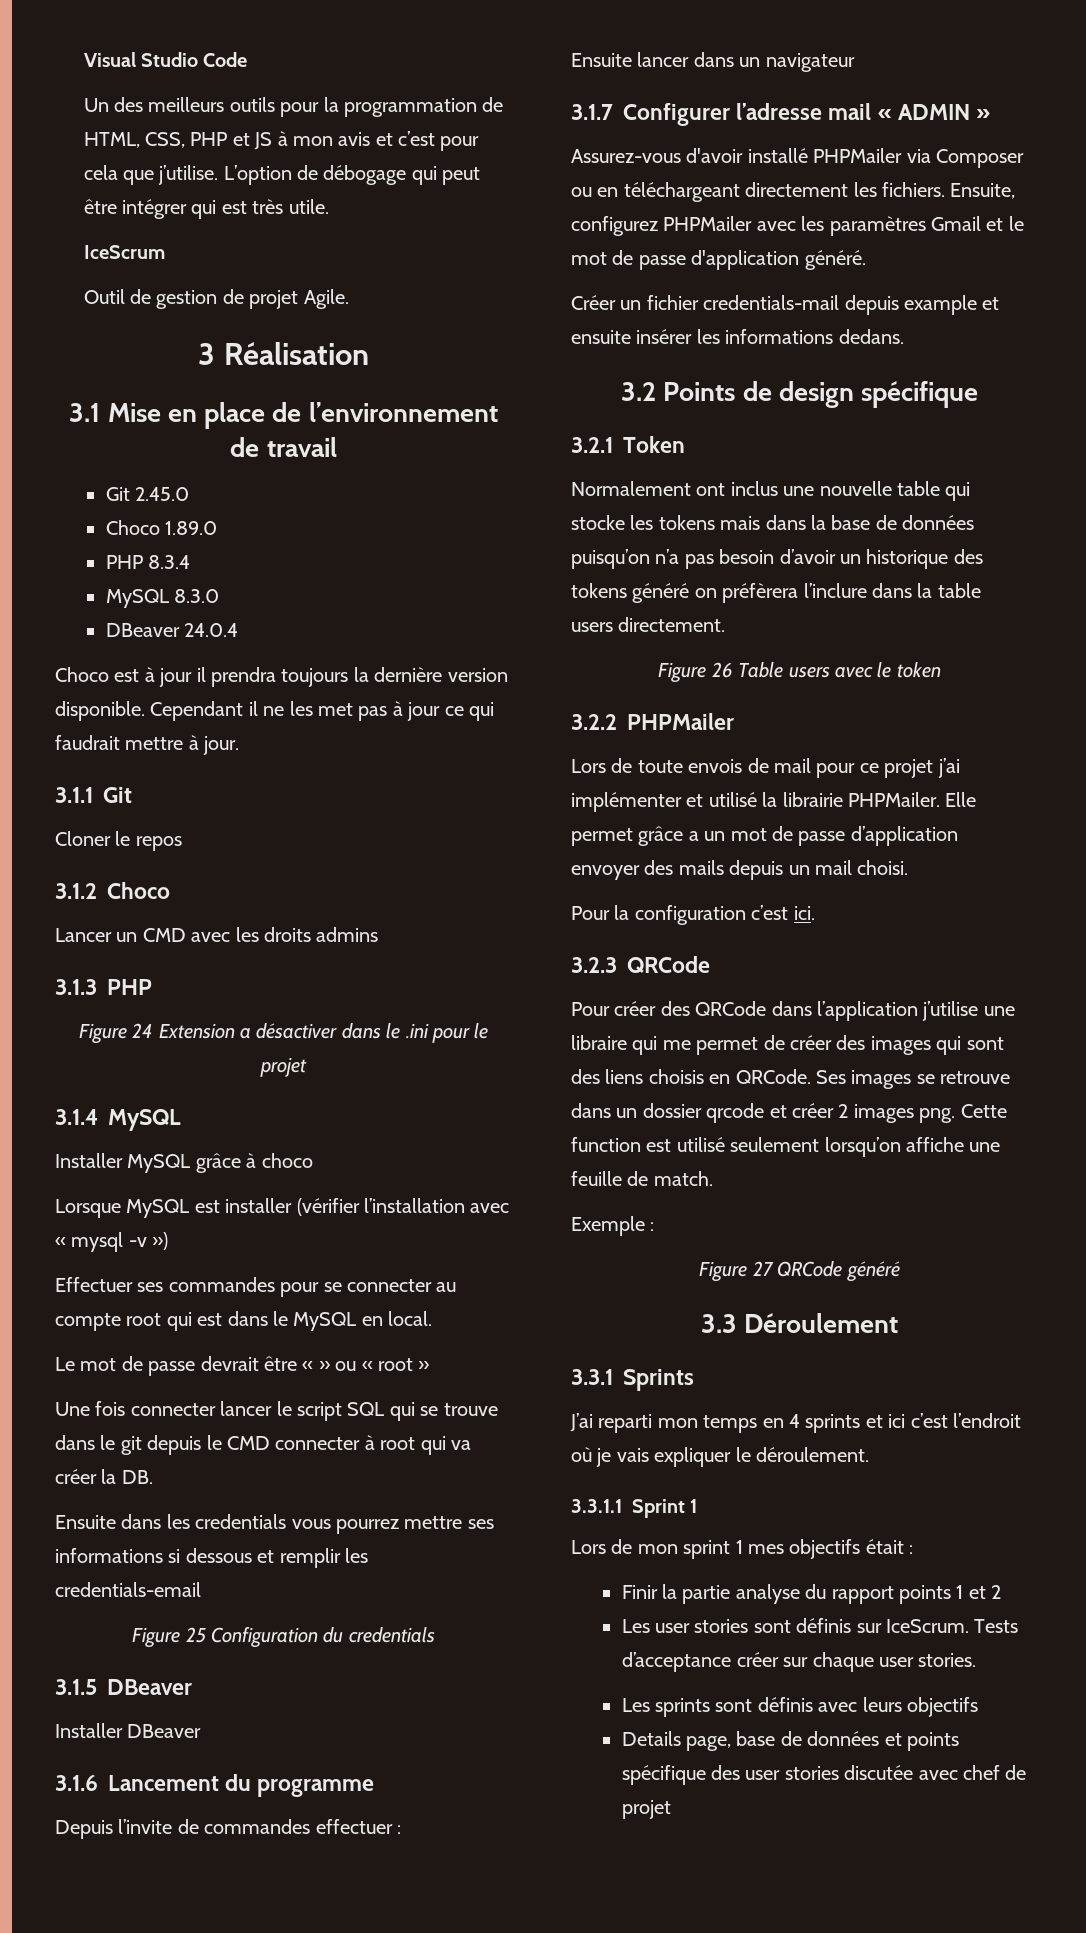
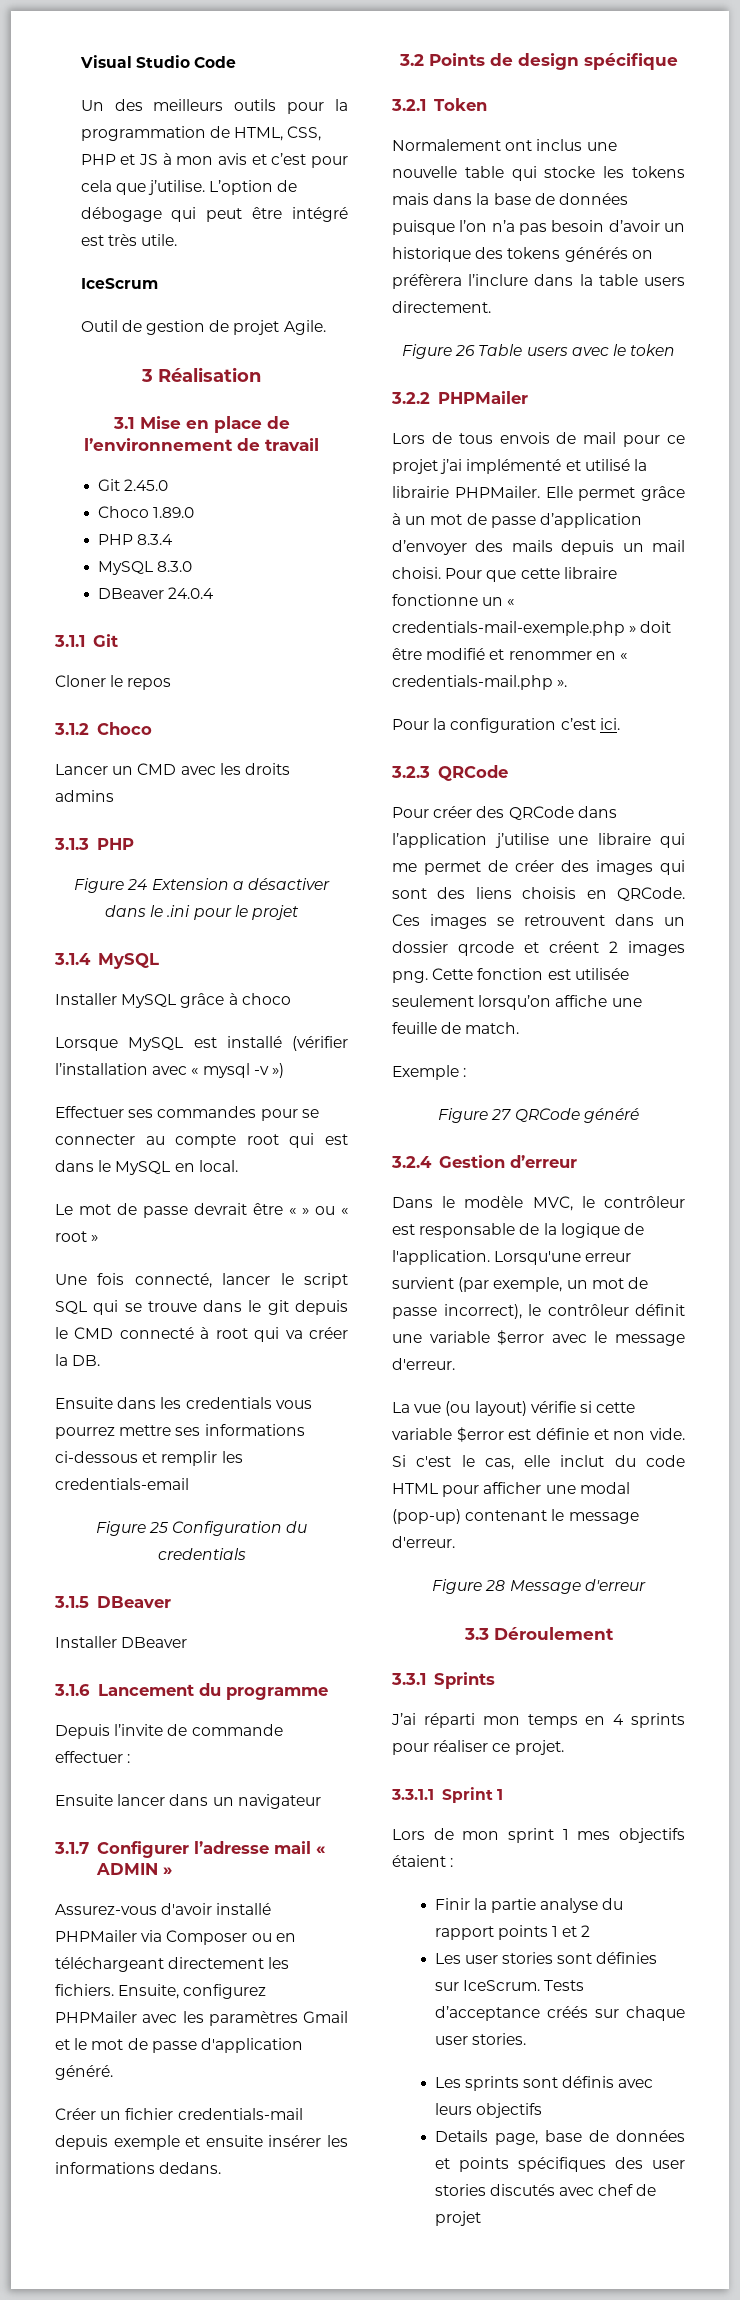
- L’option de débogage qui peut être intégrer qui est très utile.
+ L’option de débogage qui peut être intégré est très utile.
- Choco est à jour il prendra toujours la dernière version disponible. Cependant il ne les met pas à jour ce qui faudrait mettre à jour.
- Lorsque MySQL est installer (vérifier l’installation avec « mysql -v »)
+ Lorsque MySQL est installé (vérifier l’installation avec « mysql -v »)
- Une fois connecter lancer le script SQL qui se trouve dans le git depuis le CMD connecter à root qui va créer la DB.
+ Une fois connecté, lancer le script SQL qui se trouve dans le git depuis le CMD connecté à root qui va créer la DB.
- Ensuite dans les credentials vous pourrez mettre ses informations si dessous et remplir les credentials-email
+ Ensuite dans les credentials vous pourrez mettre ses informations ci-dessous et remplir les credentials-email
- Depuis l’invite de commandes effectuer :
+ Depuis l’invite de commande effectuer :
- Créer un fichier credentials-mail depuis example et ensuite insérer les informations dedans.
+ Créer un fichier credentials-mail depuis exemple et ensuite insérer les informations dedans.
- Normalement ont inclus une nouvelle table qui stocke les tokens mais dans la base de données puisqu’on n’a pas besoin d’avoir un historique des tokens généré on préfèrera l’inclure dans la table users directement.
+ Normalement ont inclus une nouvelle table qui stocke les tokens mais dans la base de données puisque l’on n’a pas besoin d’avoir un historique des tokens générés on préfèrera l’inclure dans la table users directement.
- Lors de toute envois de mail pour ce projet j’ai implémenter et utilisé la librairie PHPMailer.
+ Lors de tous envois de mail pour ce projet j’ai implémenté et utilisé la librairie PHPMailer.
- Elle permet grâce a un mot de passe d’application envoyer des mails depuis un mail choisi.
+ Elle permet grâce à un mot de passe d’application d’envoyer des mails depuis un mail choisi. Pour que cette libraire fonctionne un « credentials-mail-exemple.php » doit être modifié et renommer en « credentials-mail.php ».
- Ses images se retrouve dans un dossier qrcode et créer 2 images png.
+ Ces images se retrouvent dans un dossier qrcode et créent 2 images png.
- Cette function est utilisé seulement lorsqu’on affiche une feuille de match.
+ Cette fonction est utilisée seulement lorsqu’on affiche une feuille de match.
+ 3.2.4 Gestion d’erreur
+ Dans le modèle MVC, le contrôleur est responsable de la logique de l'application. Lorsqu'une erreur survient (par exemple, un mot de passe incorrect), le contrôleur définit une variable $error avec le message d'erreur.
+ La vue (ou layout) vérifie si cette variable $error est définie et non vide. Si c'est le cas, elle inclut du code HTML pour afficher une modal (pop-up) contenant le message d'erreur.
+ Figure 28 Message d'erreur
- J’ai reparti mon temps en 4 sprints et ici c’est l’endroit où je vais expliquer le déroulement.
+ J’ai réparti mon temps en 4 sprints pour réaliser ce projet.
- Lors de mon sprint 1 mes objectifs était :
+ Lors de mon sprint 1 mes objectifs étaient :
- Les user stories sont définis sur IceScrum.
+ Les user stories sont définies sur IceScrum.
- Tests d’acceptance créer sur chaque user stories.
+ Tests d’acceptance créés sur chaque user stories.
- Details page, base de données et points spécifique des user stories discutée avec chef de projet
+ Details page, base de données et points spécifiques des user stories discutés avec chef de projet

